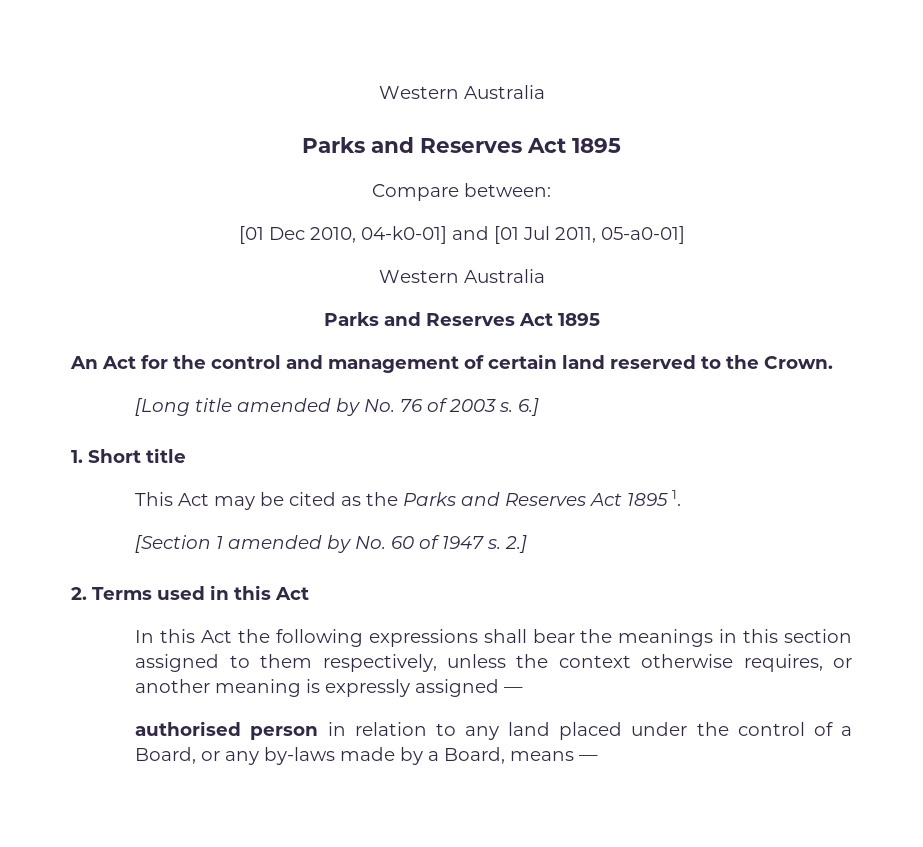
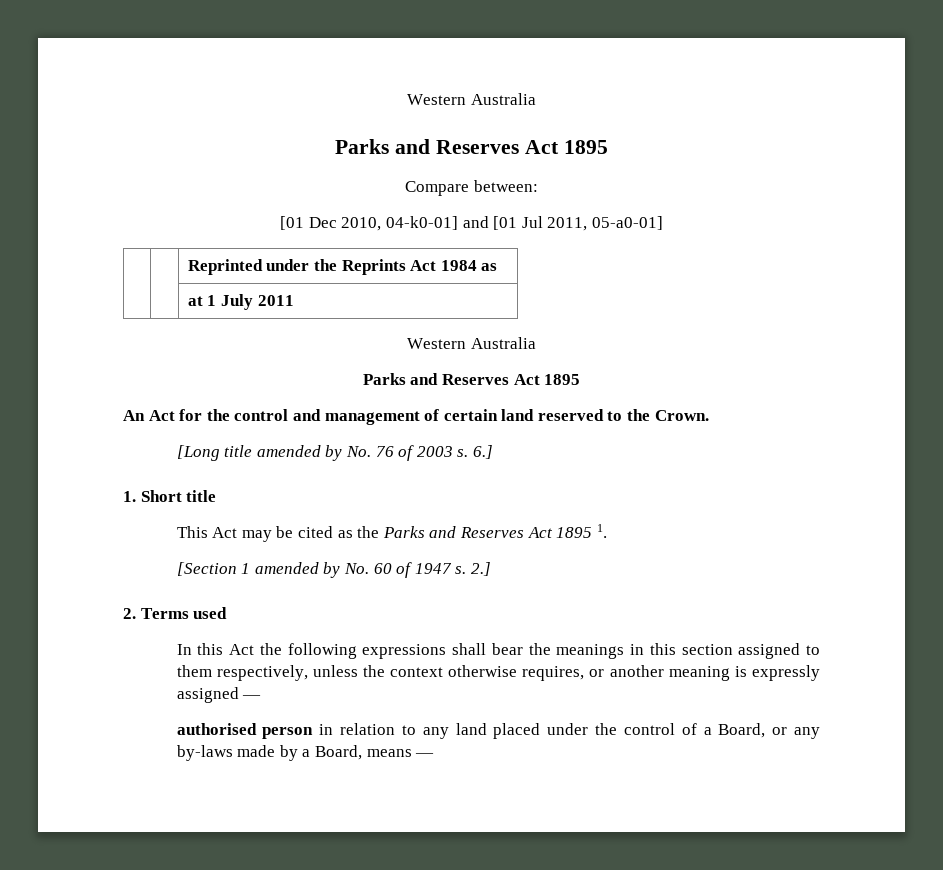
+ | | Reprinted under the Reprints Act 1984 as
+ | | at 1 July 2011
- 2. Terms used in this Act
+ 2. Terms used

